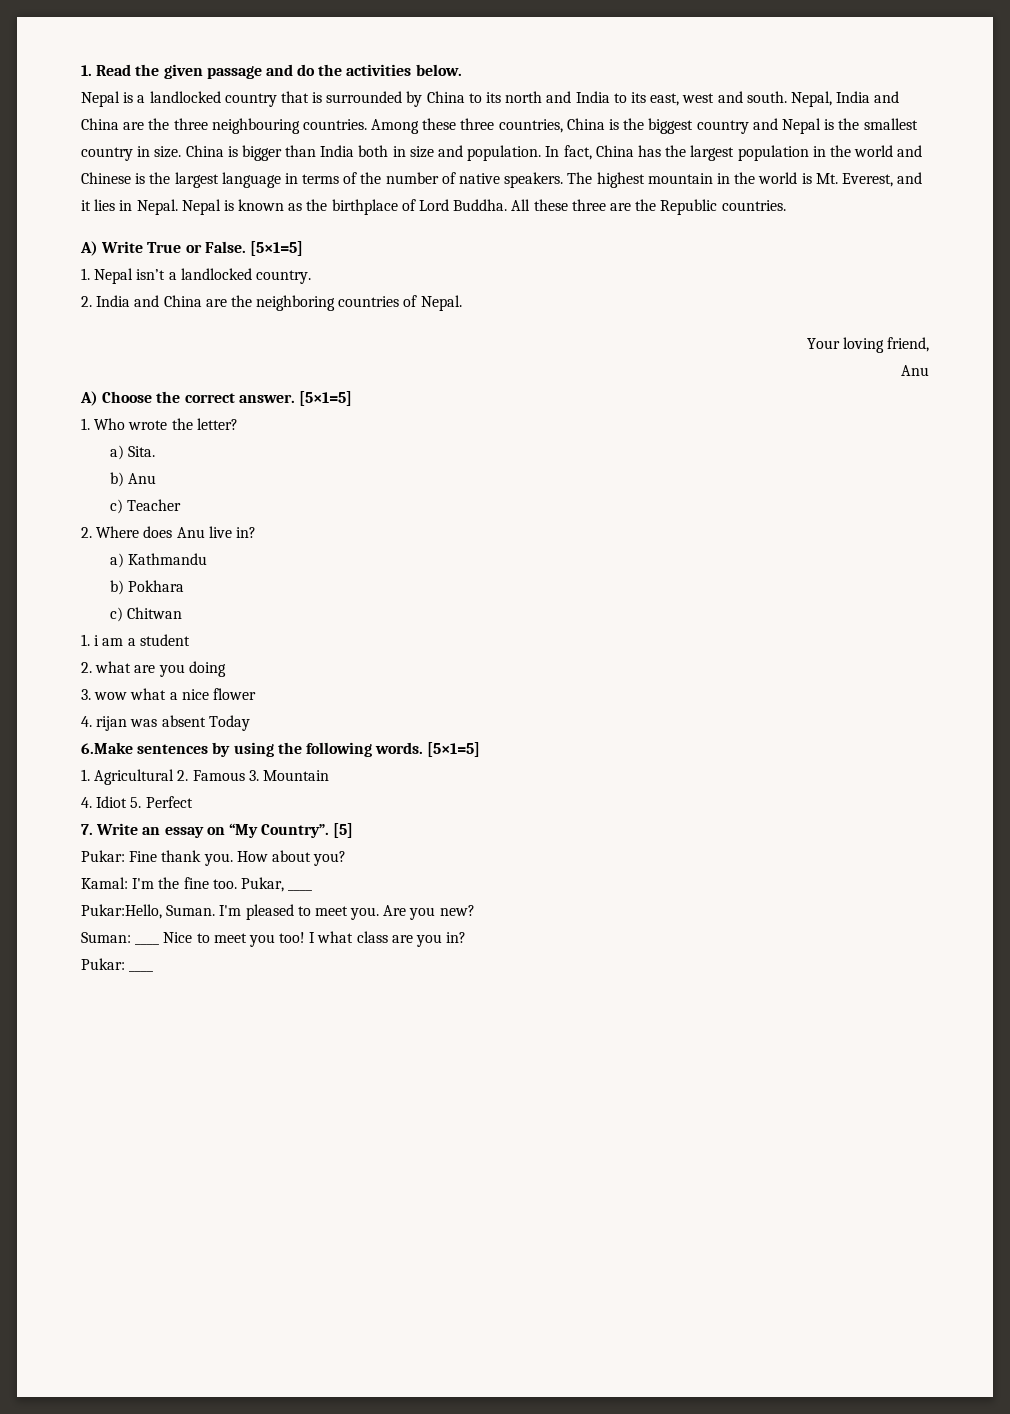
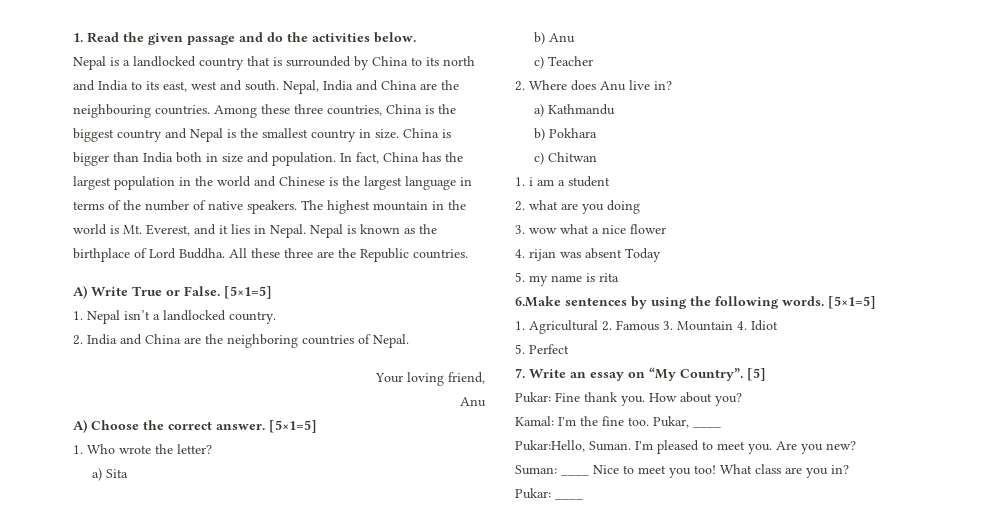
- Nepal, India and China are the three neighbouring countries.
+ Nepal, India and China are the neighbouring countries.
- a) Sita.
+ a) Sita
+ 5. my name is rita
- 1. Agricultural 2. Famous 3. Mountain
- 4. Idiot 5. Perfect
+ 1. Agricultural 2. Famous 3. Mountain 4. Idiot
+ 5. Perfect
- I what class are you in?
+ What class are you in?

